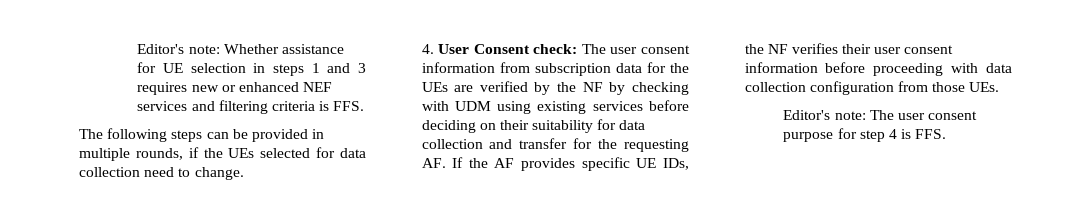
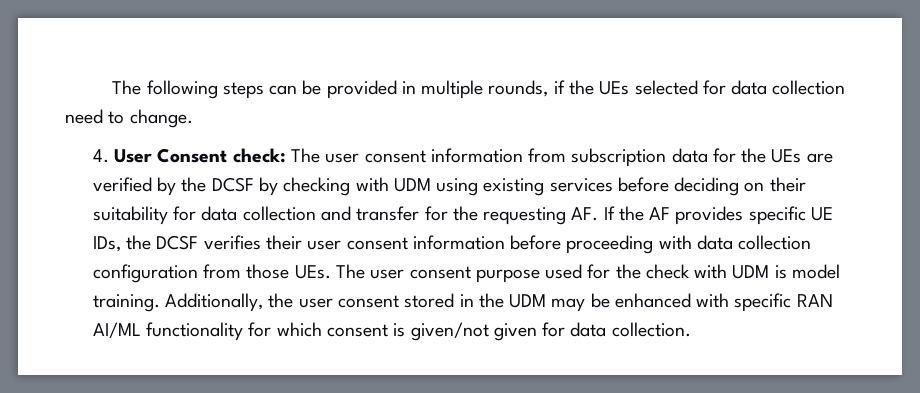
- Editor's note: Whether assistance for UE selection in steps 1 and 3 requires new or enhanced NEF services and filtering criteria is FFS.
- The user consent information from subscription data for the UEs are verified by the NF by checking with UDM using existing services before deciding on their suitability for data collection and transfer for the requesting AF. If the AF provides specific UE IDs, the NF verifies their user consent information before proceeding with data collection configuration from those UEs.
- Editor's note: The user consent purpose for step 4 is FFS.
+ The user consent information from subscription data for the UEs are verified by the DCSF by checking with UDM using existing services before deciding on their suitability for data collection and transfer for the requesting AF. If the AF provides specific UE IDs, the DCSF verifies their user consent information before proceeding with data collection configuration from those UEs. The user consent purpose used for the check with UDM is model training. Additionally, the user consent stored in the UDM may be enhanced with specific RAN AI/ML functionality for which consent is given/not given for data collection.

